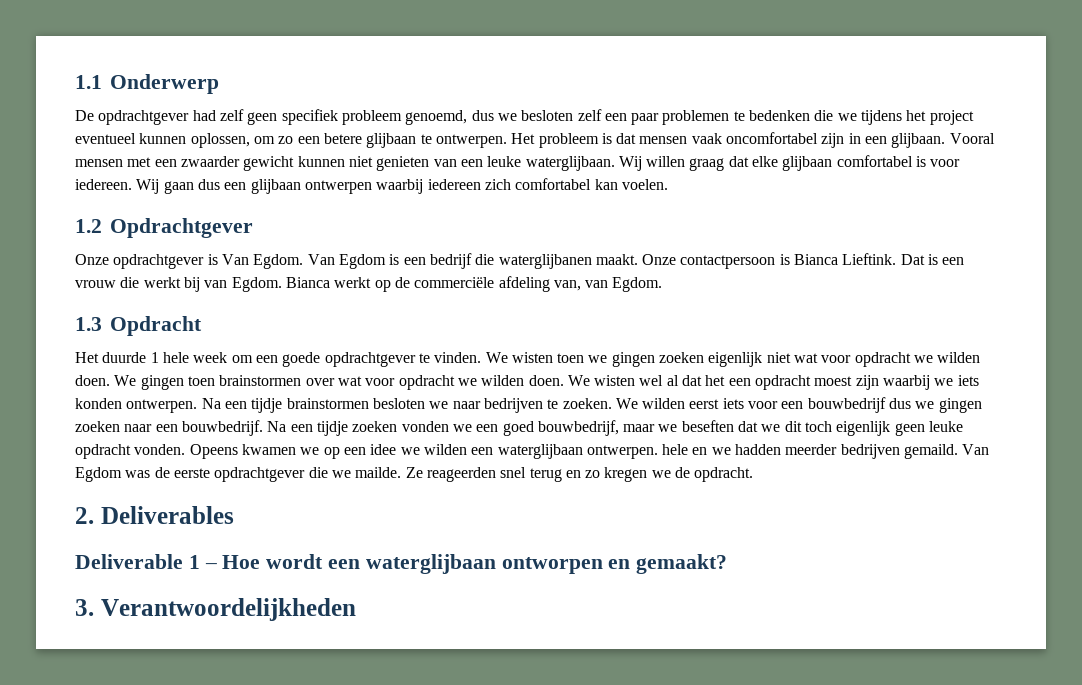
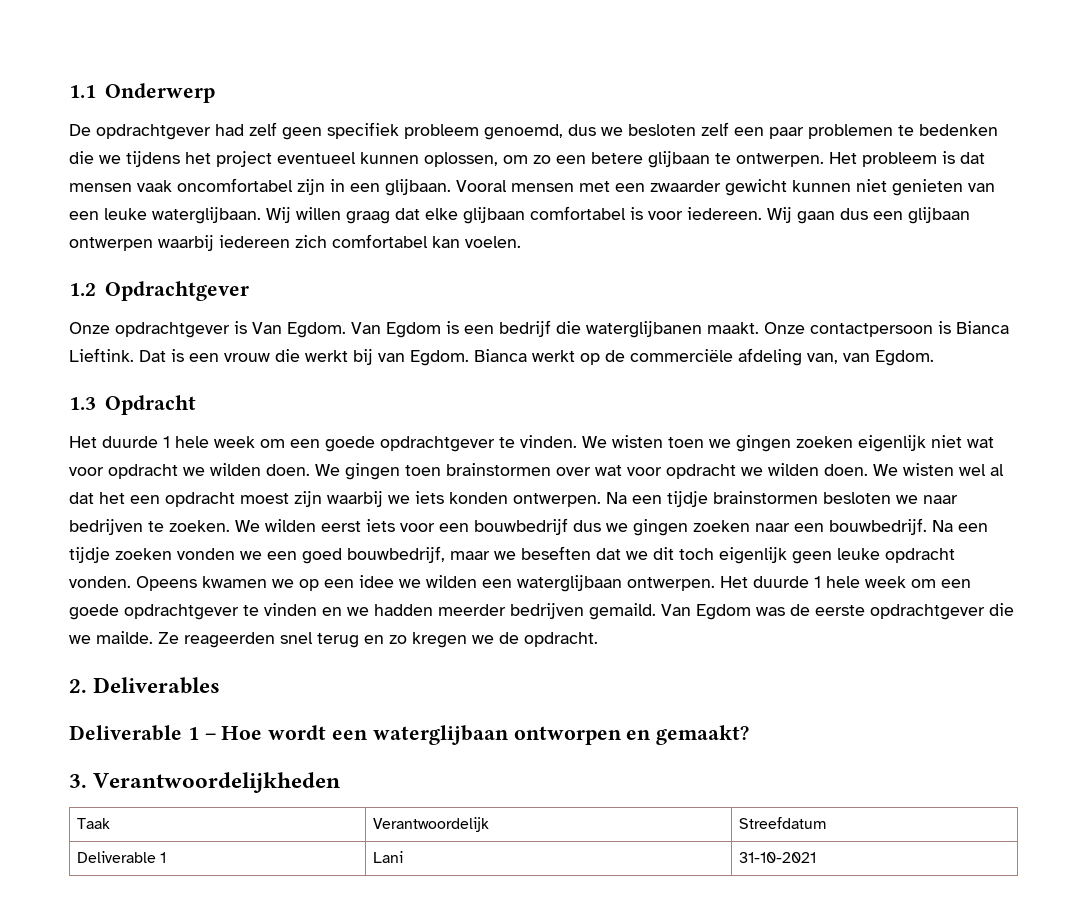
- Opeens kwamen we op een idee we wilden een waterglijbaan ontwerpen. hele en we hadden meerder bedrijven gemaild.
+ Opeens kwamen we op een idee we wilden een waterglijbaan ontwerpen. Het duurde 1 hele week om een goede opdrachtgever te vinden en we hadden meerder bedrijven gemaild.
+ Taak | Verantwoordelijk | Streefdatum
+ Deliverable 1 | Lani | 31-10-2021

